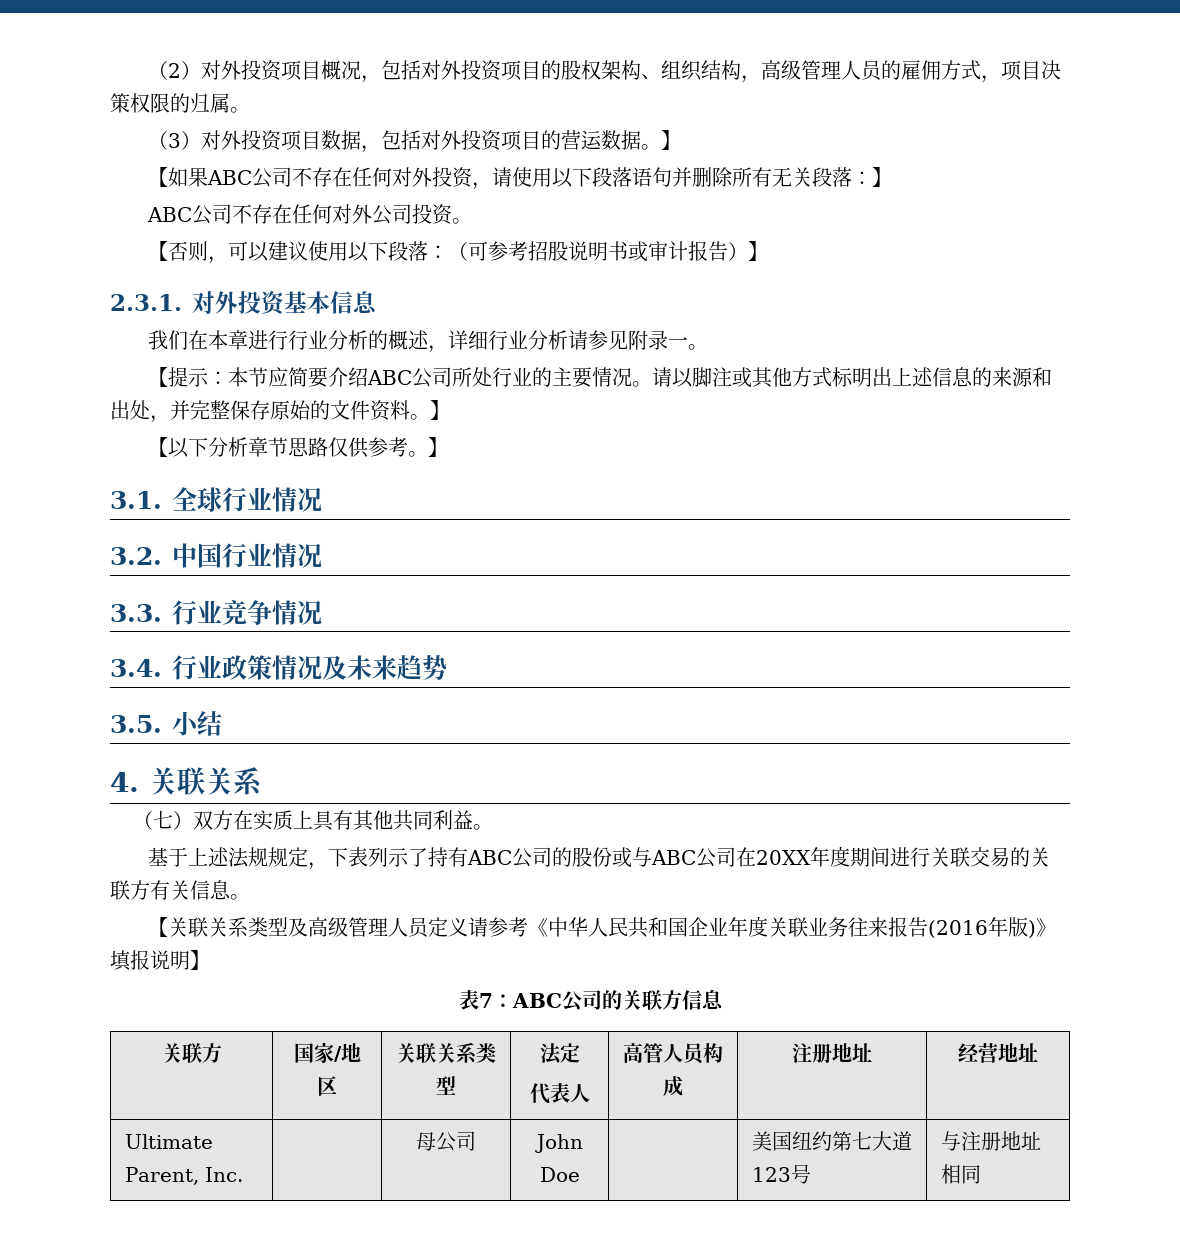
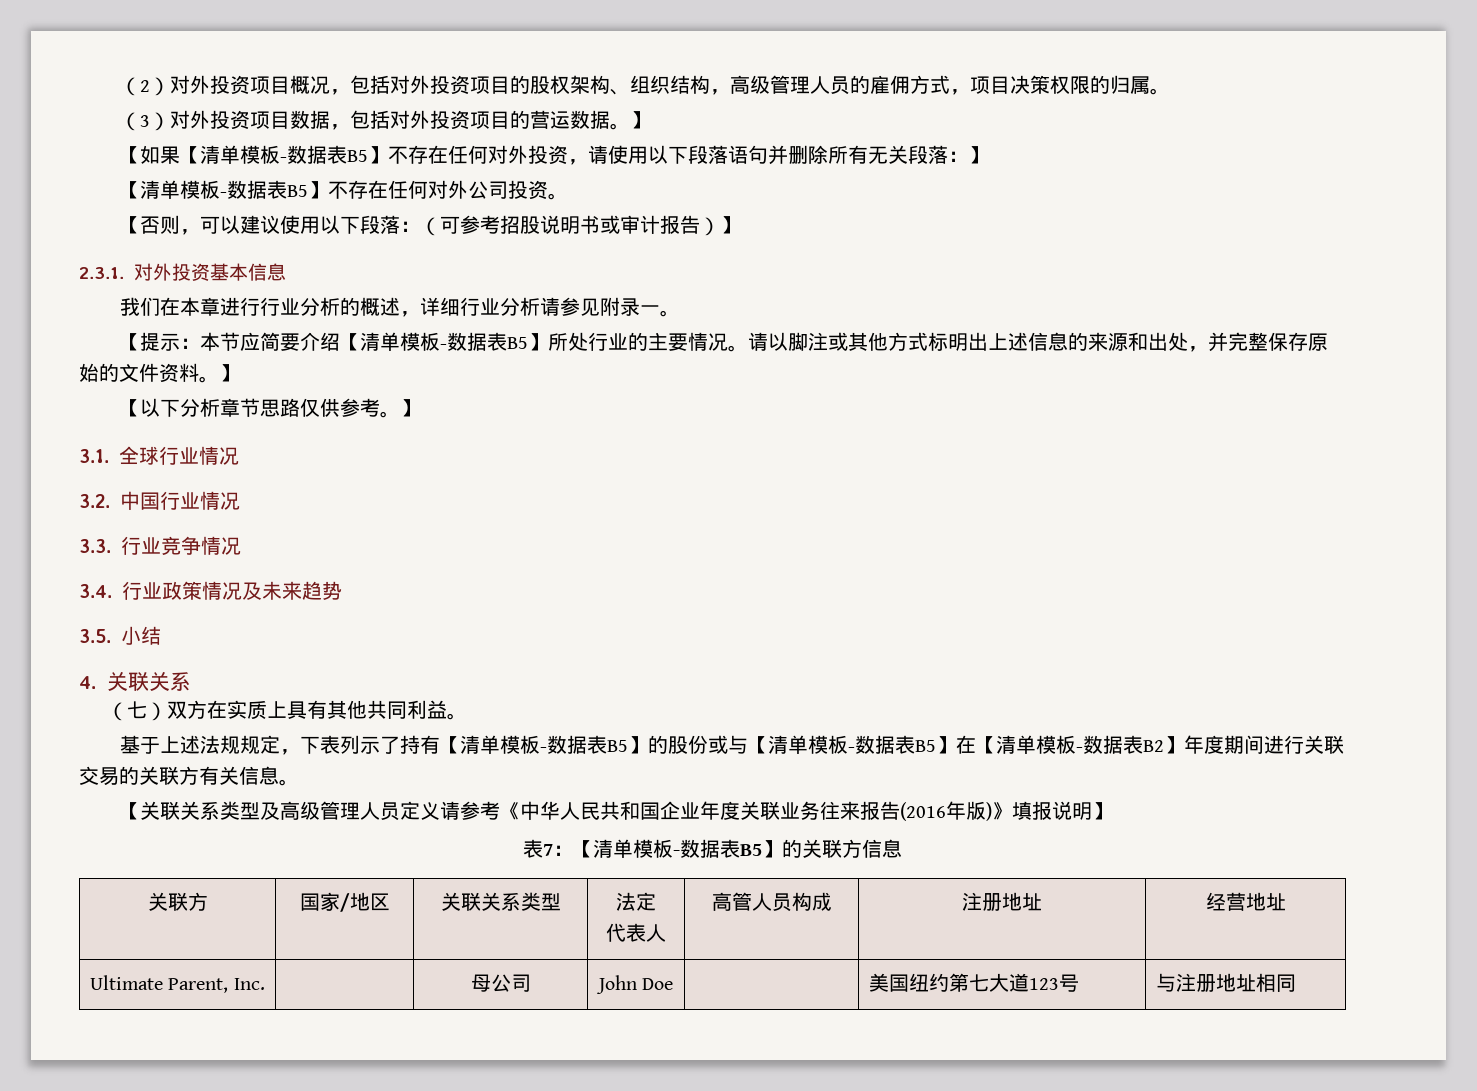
- 【如果ABC公司不存在任何对外投资，请使用以下段落语句并删除所有无关段落：】
+ 【如果【清单模板-数据表B5】不存在任何对外投资，请使用以下段落语句并删除所有无关段落：】
- ABC公司不存在任何对外公司投资。
+ 【清单模板-数据表B5】不存在任何对外公司投资。
- 【提示：本节应简要介绍ABC公司所处行业的主要情况。
+ 【提示：本节应简要介绍【清单模板-数据表B5】所处行业的主要情况。
- 基于上述法规规定，下表列示了持有ABC公司的股份或与ABC公司在20XX年度期间进行关联交易的关联方有关信息。
+ 基于上述法规规定，下表列示了持有【清单模板-数据表B5】的股份或与【清单模板-数据表B5】在【清单模板-数据表B2】年度期间进行关联交易的关联方有关信息。
- 表7：ABC公司的关联方信息
+ 表7：【清单模板-数据表B5】的关联方信息

